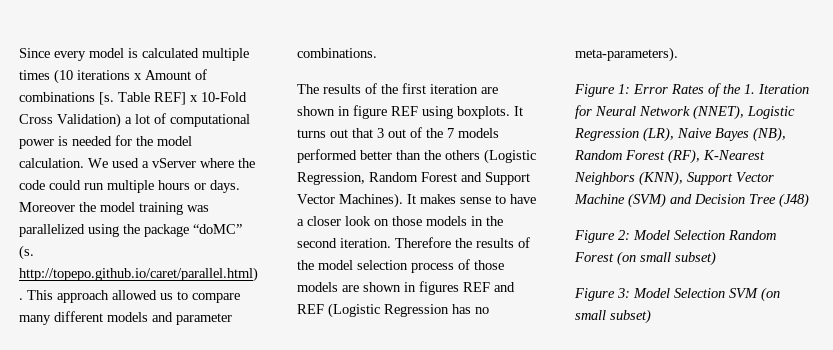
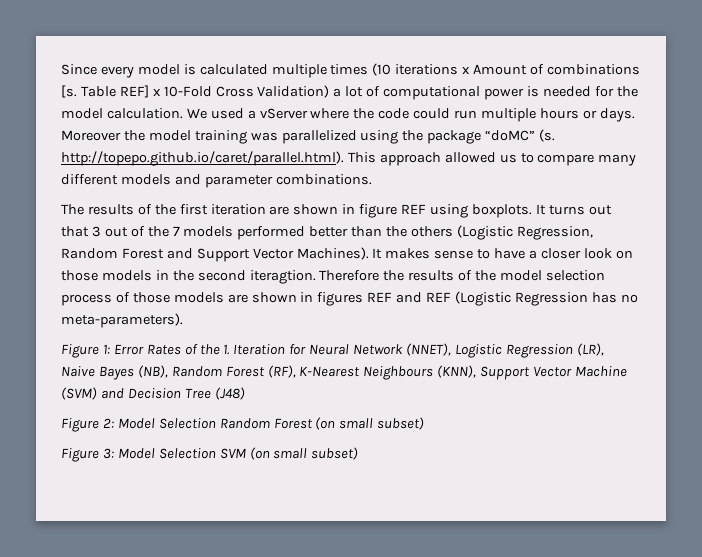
- It makes sense to have a closer look on those models in the second iteration.
+ It makes sense to have a closer look on those models in the second iteragtion.
- Figure 1: Error Rates of the 1. Iteration for Neural Network (NNET), Logistic Regression (LR), Naive Bayes (NB), Random Forest (RF), K-Nearest Neighbors (KNN), Support Vector Machine (SVM) and Decision Tree (J48)
+ Figure 1: Error Rates of the 1. Iteration for Neural Network (NNET), Logistic Regression (LR), Naive Bayes (NB), Random Forest (RF), K-Nearest Neighbours (KNN), Support Vector Machine (SVM) and Decision Tree (J48)

